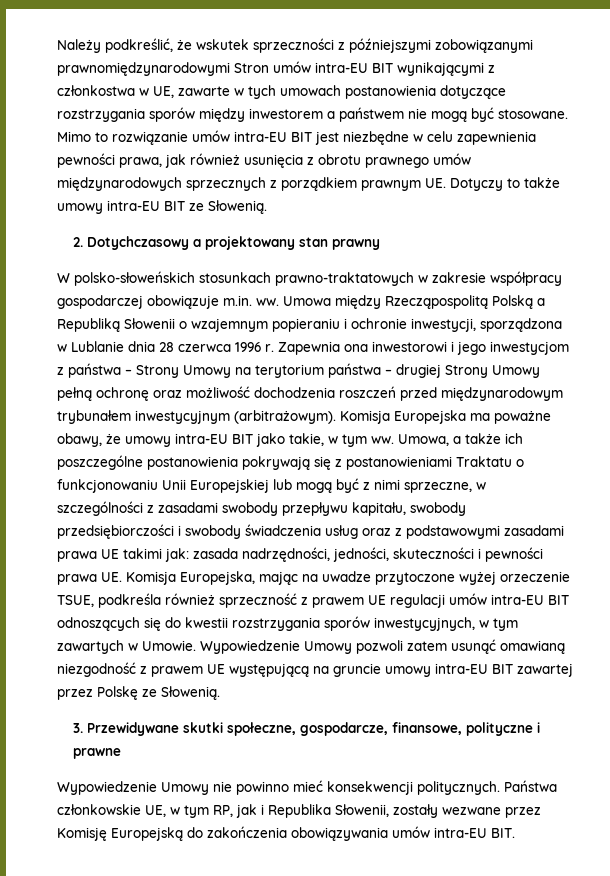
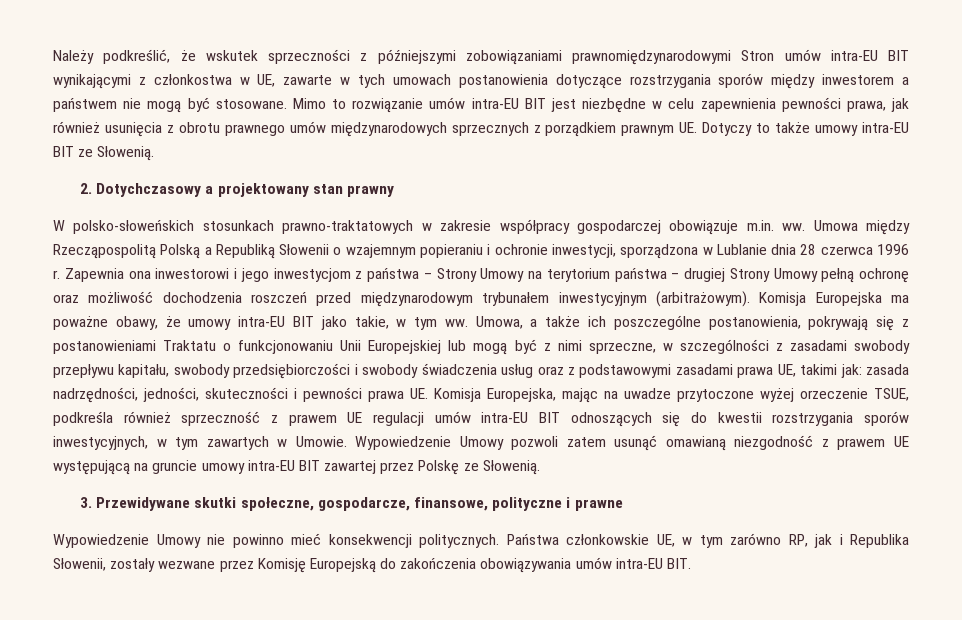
- Należy podkreślić, że wskutek sprzeczności z późniejszymi zobowiązanymi prawnomiędzynarodowymi Stron umów intra-EU BIT wynikającymi z członkostwa w UE, zawarte w tych umowach postanowienia dotyczące rozstrzygania sporów między inwestorem a państwem nie mogą być stosowane.
+ Należy podkreślić, że wskutek sprzeczności z późniejszymi zobowiązaniami prawnomiędzynarodowymi Stron umów intra-EU BIT wynikającymi z członkostwa w UE, zawarte w tych umowach postanowienia dotyczące rozstrzygania sporów między inwestorem a państwem nie mogą być stosowane.
- Umowa, a także ich poszczególne postanowienia pokrywają się z postanowieniami Traktatu o funkcjonowaniu Unii Europejskiej lub mogą być z nimi sprzeczne, w szczególności z zasadami swobody przepływu kapitału, swobody przedsiębiorczości i swobody świadczenia usług oraz z podstawowymi zasadami prawa UE takimi jak:
+ Umowa, a także ich poszczególne postanowienia, pokrywają się z postanowieniami Traktatu o funkcjonowaniu Unii Europejskiej lub mogą być z nimi sprzeczne, w szczególności z zasadami swobody przepływu kapitału, swobody przedsiębiorczości i swobody świadczenia usług oraz z podstawowymi zasadami prawa UE, takimi jak:
- Państwa członkowskie UE, w tym RP, jak i Republika Słowenii, zostały wezwane przez Komisję Europejską do zakończenia obowiązywania umów intra-EU BIT.
+ Państwa członkowskie UE, w tym zarówno RP, jak i Republika Słowenii, zostały wezwane przez Komisję Europejską do zakończenia obowiązywania umów intra-EU BIT.

